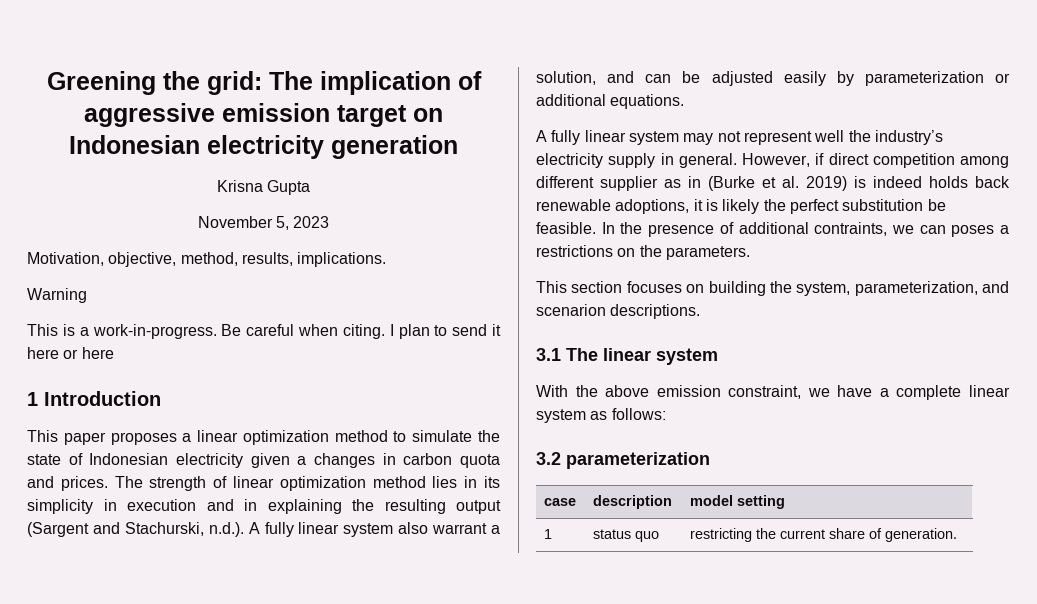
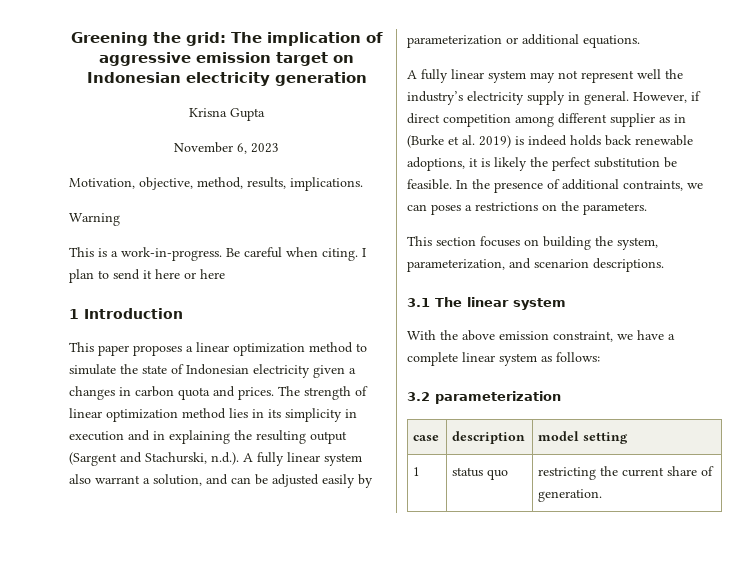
- November 5, 2023
+ November 6, 2023

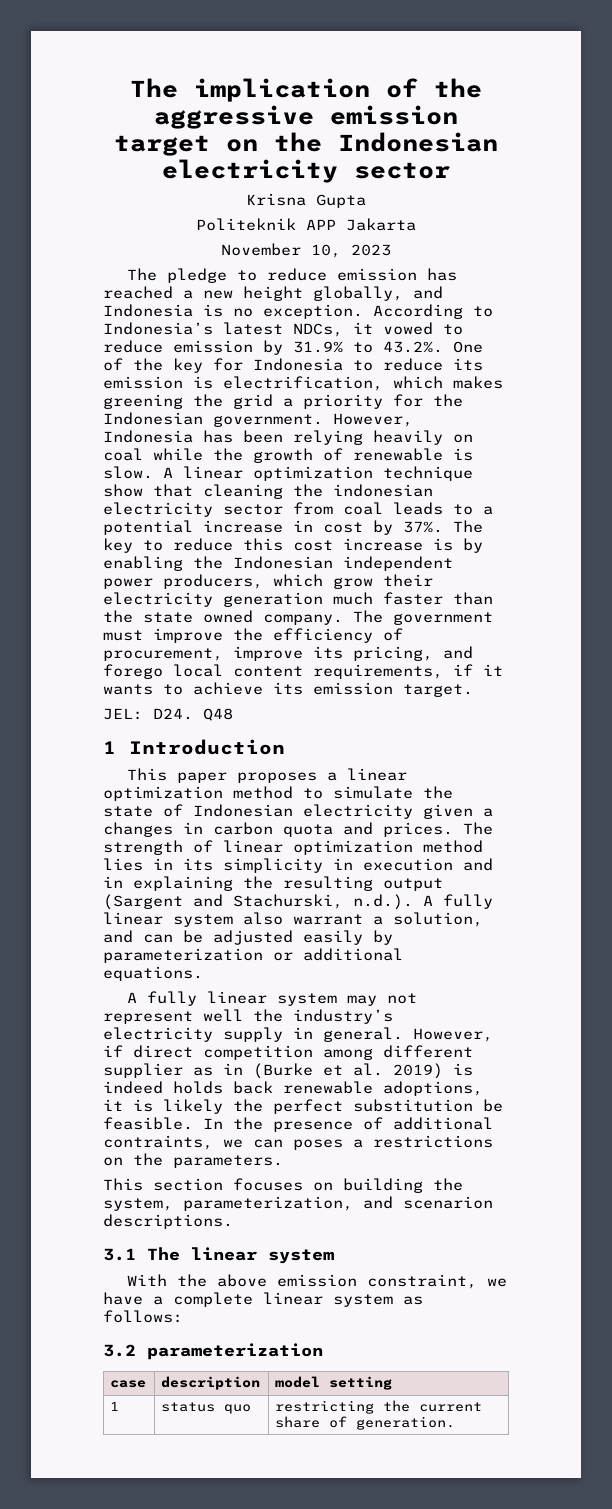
- Greening the grid: The implication of aggressive emission target on Indonesian electricity generation
+ The implication of the aggressive emission target on the Indonesian electricity sector
+ Politeknik APP Jakarta
- November 6, 2023
+ November 10, 2023
- Motivation, objective, method, results, implications.
- Warning
- This is a work-in-progress. Be careful when citing. I plan to send it here or here
+ The pledge to reduce emission has reached a new height globally, and Indonesia is no exception. According to Indonesia’s latest NDCs, it vowed to reduce emission by 31.9% to 43.2%. One of the key for Indonesia to reduce its emission is electrification, which makes greening the grid a priority for the Indonesian government. However, Indonesia has been relying heavily on coal while the growth of renewable is slow. A linear optimization technique show that cleaning the indonesian electricity sector from coal leads to a potential increase in cost by 37%. The key to reduce this cost increase is by enabling the Indonesian independent power producers, which grow their electricity generation much faster than the state owned company. The government must improve the efficiency of procurement, improve its pricing, and forego local content requirements, if it wants to achieve its emission target.
+ JEL: D24. Q48

